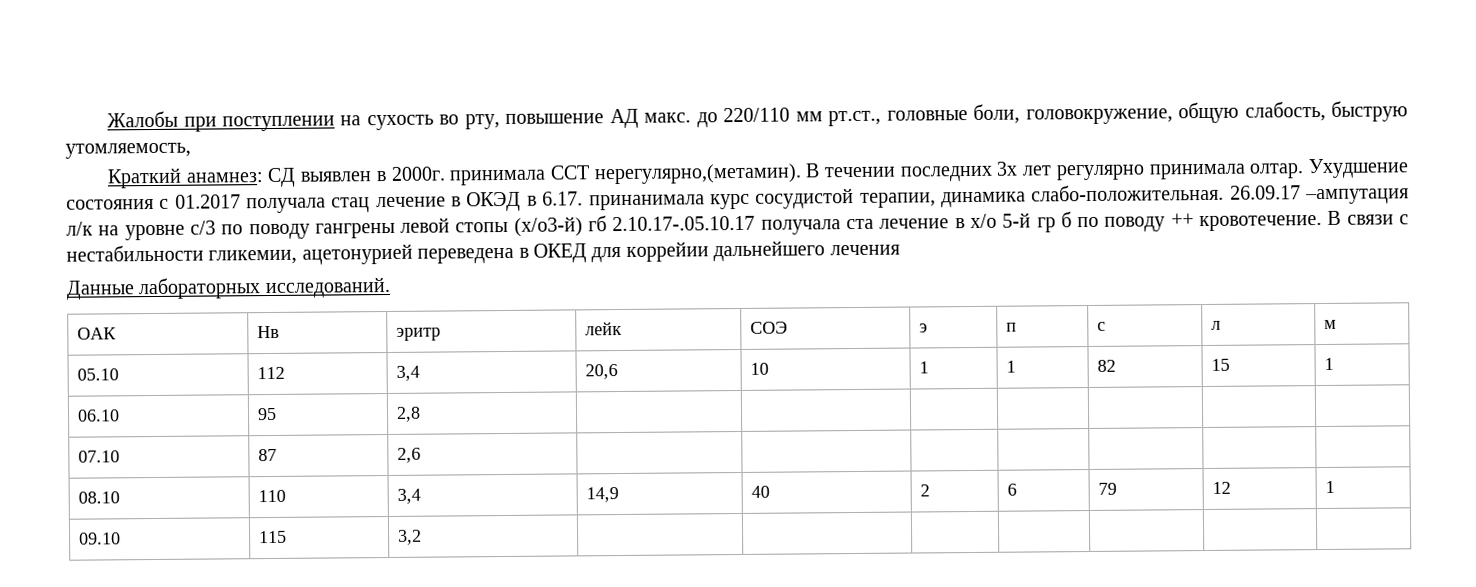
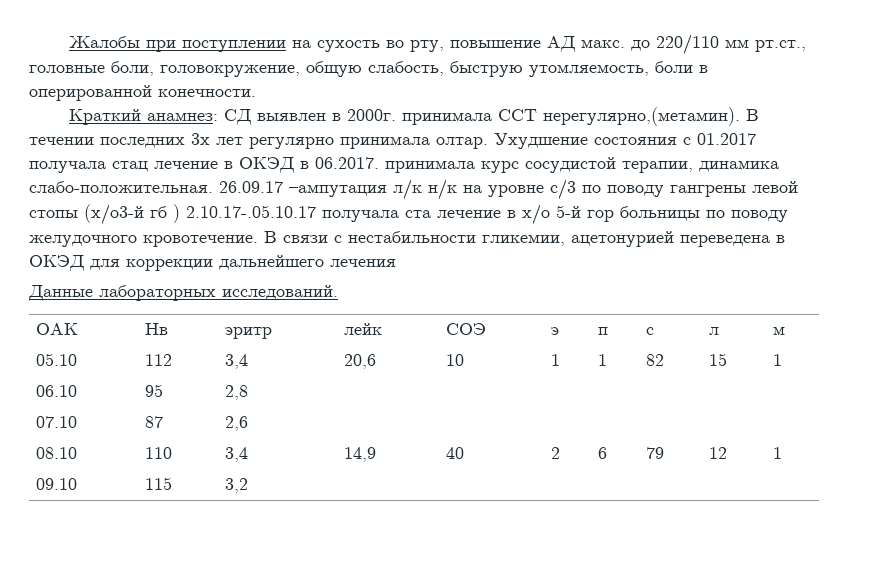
- Жалобы при поступлении на сухость во рту, повышение АД макс. до 220/110 мм рт.ст., головные боли, головокружение, общую слабость, быструю утомляемость,
+ Жалобы при поступлении на сухость во рту, повышение АД макс. до 220/110 мм рт.ст., головные боли, головокружение, общую слабость, быструю утомляемость, боли в оперированной конечности.
- Ухудшение состояния с 01.2017 получала стац лечение в ОКЭД в 6.17. принанимала курс сосудистой терапии, динамика слабо-положительная.
+ Ухудшение состояния с 01.2017 получала стац лечение в ОКЭД в 06.2017. принимала курс сосудистой терапии, динамика слабо-положительная.
- 26.09.17 –ампутация л/к на уровне с/3 по поводу гангрены левой стопы (х/о3-й) гб 2.10.17-.05.10.17 получала ста лечение в х/о 5-й гр б по поводу ++ кровотечение.
+ 26.09.17 –ампутация л/к н/к на уровне с/3 по поводу гангрены левой стопы (х/о3-й гб ) 2.10.17-.05.10.17 получала ста лечение в х/о 5-й гор больницы по поводу желудочного кровотечение.
- В связи с нестабильности гликемии, ацетонурией переведена в ОКЕД для коррейии дальнейшего лечения
+ В связи с нестабильности гликемии, ацетонурией переведена в ОКЭД для коррекции дальнейшего лечения

